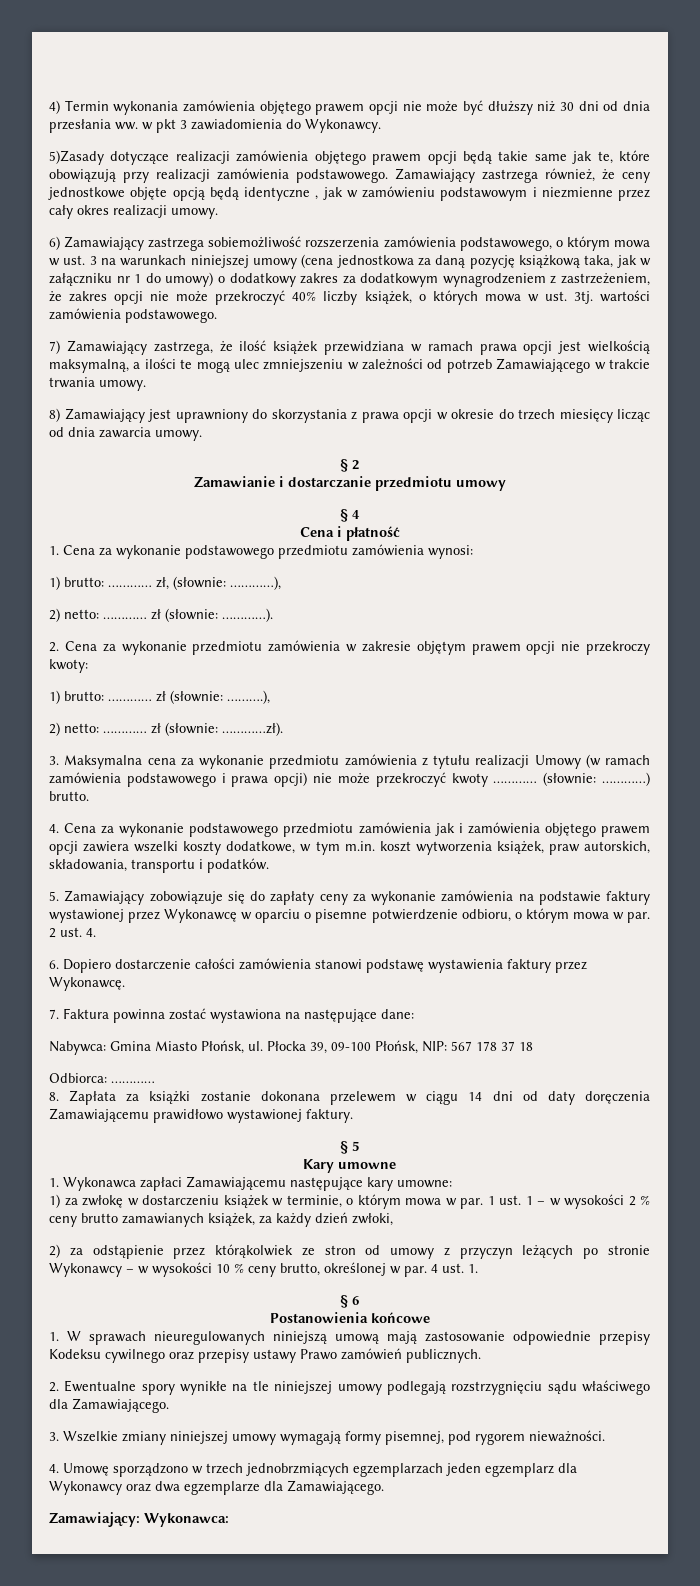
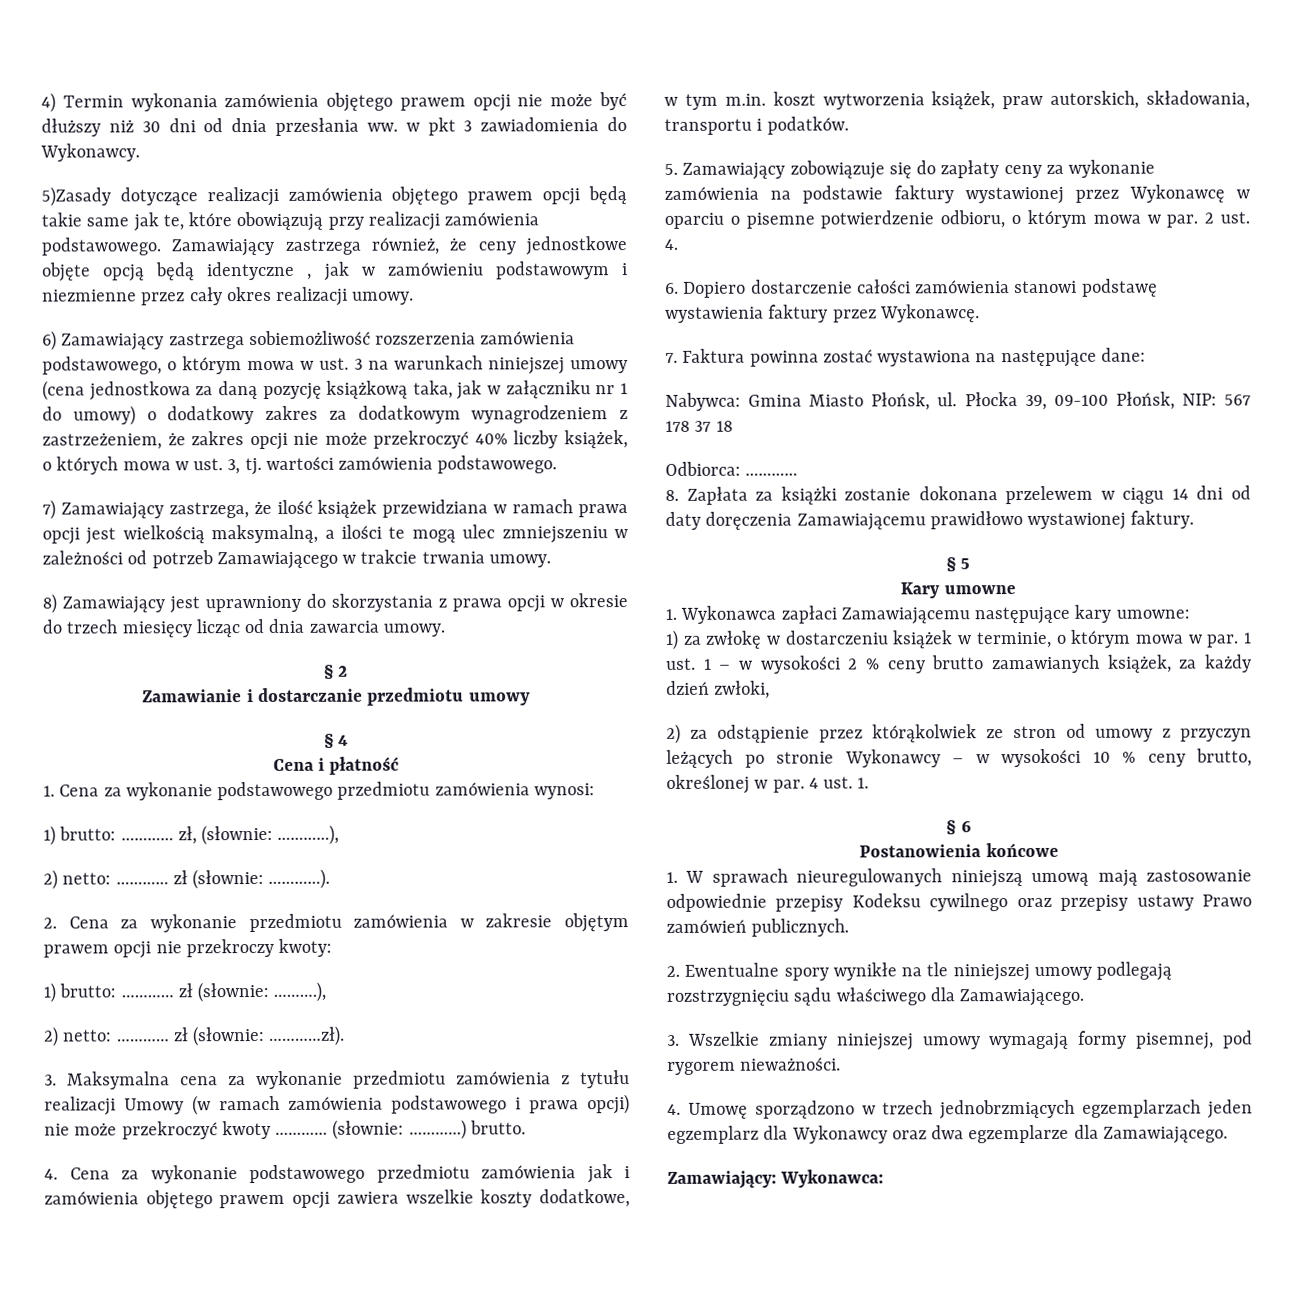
- 6) Zamawiający zastrzega sobiemożliwość rozszerzenia zamówienia podstawowego, o którym mowa w ust. 3 na warunkach niniejszej umowy (cena jednostkowa za daną pozycję książkową taka, jak w załączniku nr 1 do umowy) o dodatkowy zakres za dodatkowym wynagrodzeniem z zastrzeżeniem, że zakres opcji nie może przekroczyć 40% liczby książek, o których mowa w ust. 3tj. wartości zamówienia podstawowego.
+ 6) Zamawiający zastrzega sobiemożliwość rozszerzenia zamówienia podstawowego, o którym mowa w ust. 3 na warunkach niniejszej umowy (cena jednostkowa za daną pozycję książkową taka, jak w załączniku nr 1 do umowy) o dodatkowy zakres za dodatkowym wynagrodzeniem z zastrzeżeniem, że zakres opcji nie może przekroczyć 40% liczby książek, o których mowa w ust. 3, tj. wartości zamówienia podstawowego.
- 4. Cena za wykonanie podstawowego przedmiotu zamówienia jak i zamówienia objętego prawem opcji zawiera wszelki koszty dodatkowe, w tym m.in. koszt wytworzenia książek, praw autorskich, składowania, transportu i podatków.
+ 4. Cena za wykonanie podstawowego przedmiotu zamówienia jak i zamówienia objętego prawem opcji zawiera wszelkie koszty dodatkowe, w tym m.in. koszt wytworzenia książek, praw autorskich, składowania, transportu i podatków.

